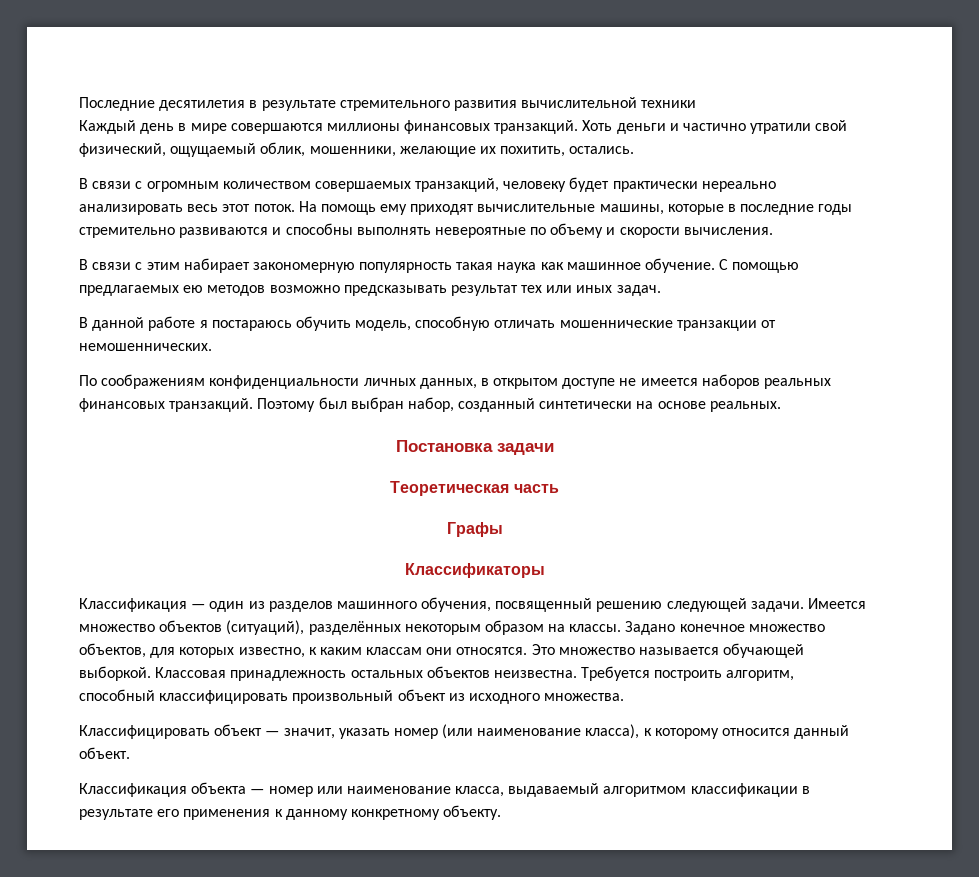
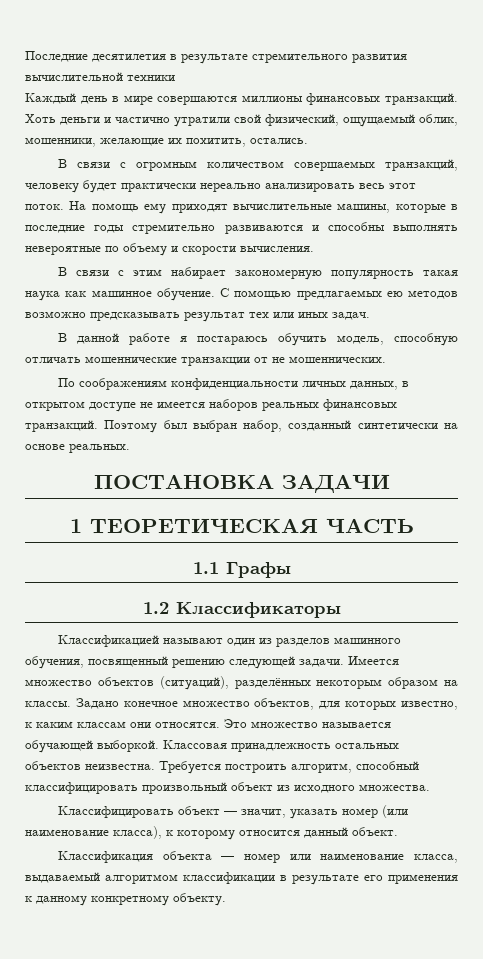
- В данной работе я постараюсь обучить модель, способную отличать мошеннические транзакции от немошеннических.
+ В данной работе я постараюсь обучить модель, способную отличать мошеннические транзакции от не мошеннических.
- Постановка задачи
- Теоретическая часть
- Графы
+ ПОСТАНОВКА ЗАДАЧИ
+ 1 ТЕОРЕТИЧЕСКАЯ ЧАСТЬ
+ 1.1 Графы
- Классификаторы
+ 1.2 Классификаторы
- Классификация — один из разделов машинного обучения, посвященный решению следующей задачи.
+ Классификацией называют один из разделов машинного обучения, посвященный решению следующей задачи.

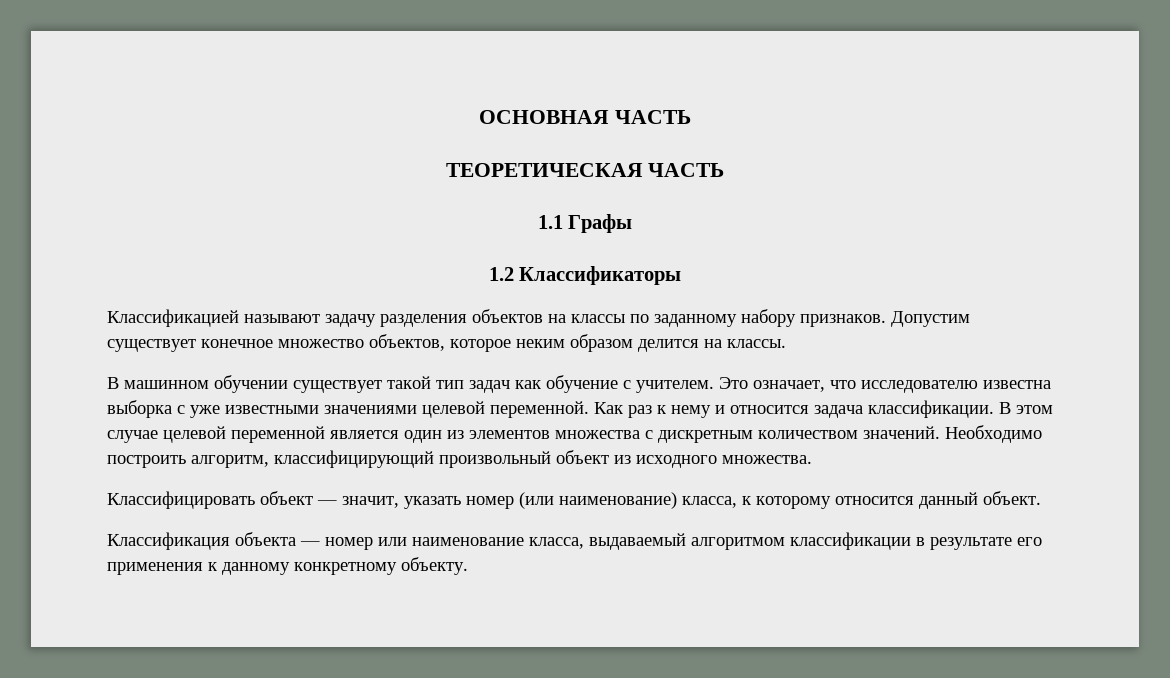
- Последние десятилетия в результате стремительного развития вычислительной техники
- Каждый день в мире совершаются миллионы финансовых транзакций. Хоть деньги и частично утратили свой физический, ощущаемый облик, мошенники, желающие их похитить, остались.
- В связи с огромным количеством совершаемых транзакций, человеку будет практически нереально анализировать весь этот поток. На помощь ему приходят вычислительные машины, которые в последние годы стремительно развиваются и способны выполнять невероятные по объему и скорости вычисления.
- В связи с этим набирает закономерную популярность такая наука как машинное обучение. С помощью предлагаемых ею методов возможно предсказывать результат тех или иных задач.
- В данной работе я постараюсь обучить модель, способную отличать мошеннические транзакции от не мошеннических.
- По соображениям конфиденциальности личных данных, в открытом доступе не имеется наборов реальных финансовых транзакций. Поэтому был выбран набор, созданный синтетически на основе реальных.
- ПОСТАНОВКА ЗАДАЧИ
- 1 ТЕОРЕТИЧЕСКАЯ ЧАСТЬ
+ ОСНОВНАЯ ЧАСТЬ
+ ТЕОРЕТИЧЕСКАЯ ЧАСТЬ
- Классификацией называют один из разделов машинного обучения, посвященный решению следующей задачи. Имеется множество объектов (ситуаций), разделённых некоторым образом на классы. Задано конечное множество объектов, для которых известно, к каким классам они относятся. Это множество называется обучающей выборкой. Классовая принадлежность остальных объектов неизвестна. Требуется построить алгоритм, способный классифицировать произвольный объект из исходного множества.
+ Классификацией называют задачу разделения объектов на классы по заданному набору признаков. Допустим существует конечное множество объектов, которое неким образом делится на классы.
+ В машинном обучении существует такой тип задач как обучение с учителем. Это означает, что исследователю известна выборка с уже известными значениями целевой переменной. Как раз к нему и относится задача классификации. В этом случае целевой переменной является один из элементов множества с дискретным количеством значений. Необходимо построить алгоритм, классифицирующий произвольный объект из исходного множества.
- Классифицировать объект — значит, указать номер (или наименование класса), к которому относится данный объект.
+ Классифицировать объект — значит, указать номер (или наименование) класса, к которому относится данный объект.

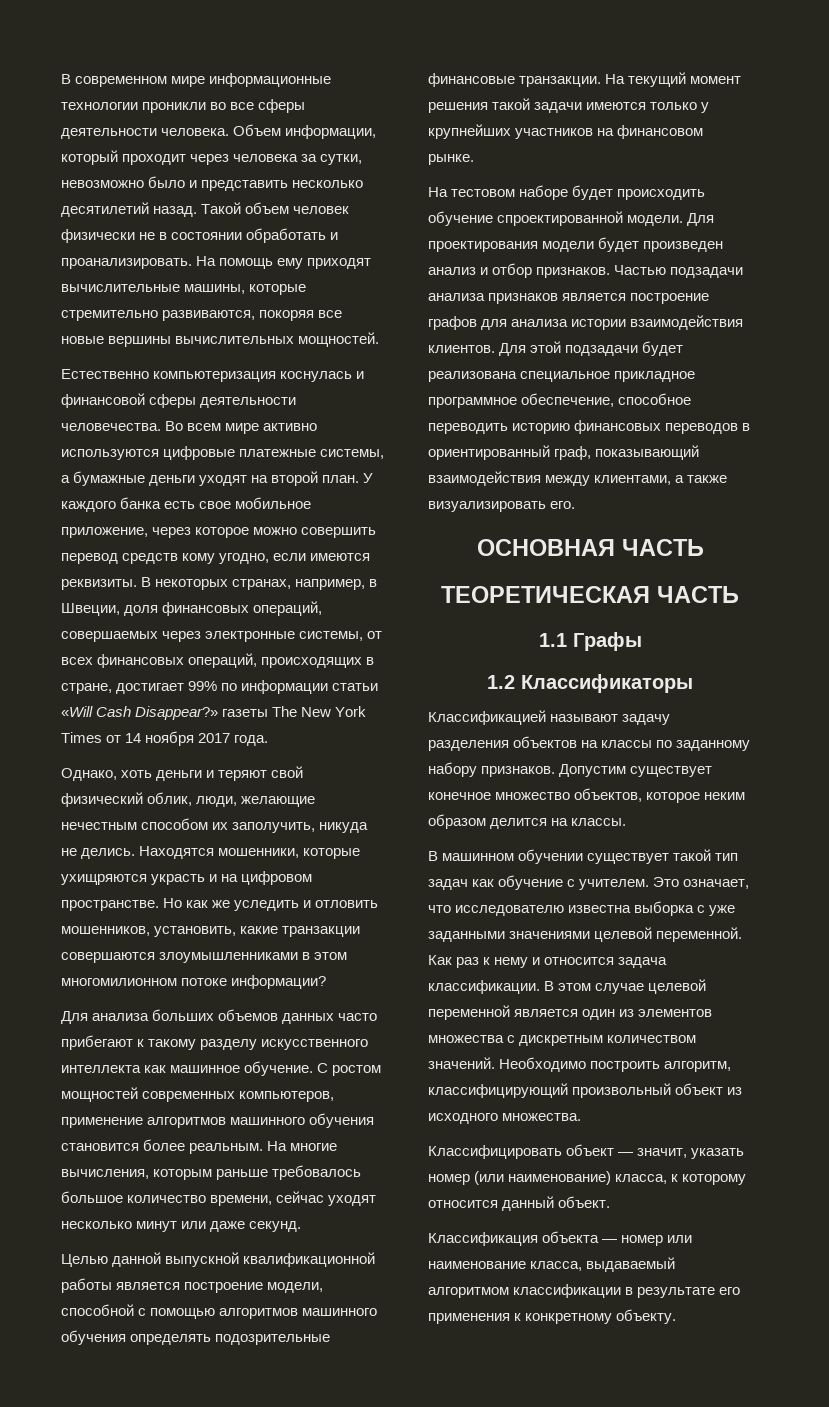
+ В современном мире информационные технологии проникли во все сферы деятельности человека. Объем информации, который проходит через человека за сутки, невозможно было и представить несколько десятилетий назад. Такой объем человек физически не в состоянии обработать и проанализировать. На помощь ему приходят вычислительные машины, которые стремительно развиваются, покоряя все новые вершины вычислительных мощностей.
+ Естественно компьютеризация коснулась и финансовой сферы деятельности человечества. Во всем мире активно используются цифровые платежные системы, а бумажные деньги уходят на второй план. У каждого банка есть свое мобильное приложение, через которое можно совершить перевод средств кому угодно, если имеются реквизиты. В некоторых странах, например, в Швеции, доля финансовых операций, совершаемых через электронные системы, от всех финансовых операций, происходящих в стране, достигает 99% по информации статьи «Will Cash Disappear?» газеты The New York Times от 14 ноября 2017 года.
+ Однако, хоть деньги и теряют свой физический облик, люди, желающие нечестным способом их заполучить, никуда не делись. Находятся мошенники, которые ухищряются украсть и на цифровом пространстве. Но как же уследить и отловить мошенников, установить, какие транзакции совершаются злоумышленниками в этом многомилионном потоке информации?
+ Для анализа больших объемов данных часто прибегают к такому разделу искусственного интеллекта как машинное обучение. С ростом мощностей современных компьютеров, применение алгоритмов машинного обучения становится более реальным. На многие вычисления, которым раньше требовалось большое количество времени, сейчас уходят несколько минут или даже секунд.
+ Целью данной выпускной квалификационной работы является построение модели, способной с помощью алгоритмов машинного обучения определять подозрительные финансовые транзакции. На текущий момент решения такой задачи имеются только у крупнейших участников на финансовом рынке.
+ На тестовом наборе будет происходить обучение спроектированной модели. Для проектирования модели будет произведен анализ и отбор признаков. Частью подзадачи анализа признаков является построение графов для анализа истории взаимодействия клиентов. Для этой подзадачи будет реализована специальное прикладное программное обеспечение, способное переводить историю финансовых переводов в ориентированный граф, показывающий взаимодействия между клиентами, а также визуализировать его.
- Это означает, что исследователю известна выборка с уже известными значениями целевой переменной.
+ Это означает, что исследователю известна выборка с уже заданными значениями целевой переменной.
- Классификация объекта — номер или наименование класса, выдаваемый алгоритмом классификации в результате его применения к данному конкретному объекту.
+ Классификация объекта — номер или наименование класса, выдаваемый алгоритмом классификации в результате его применения к конкретному объекту.

